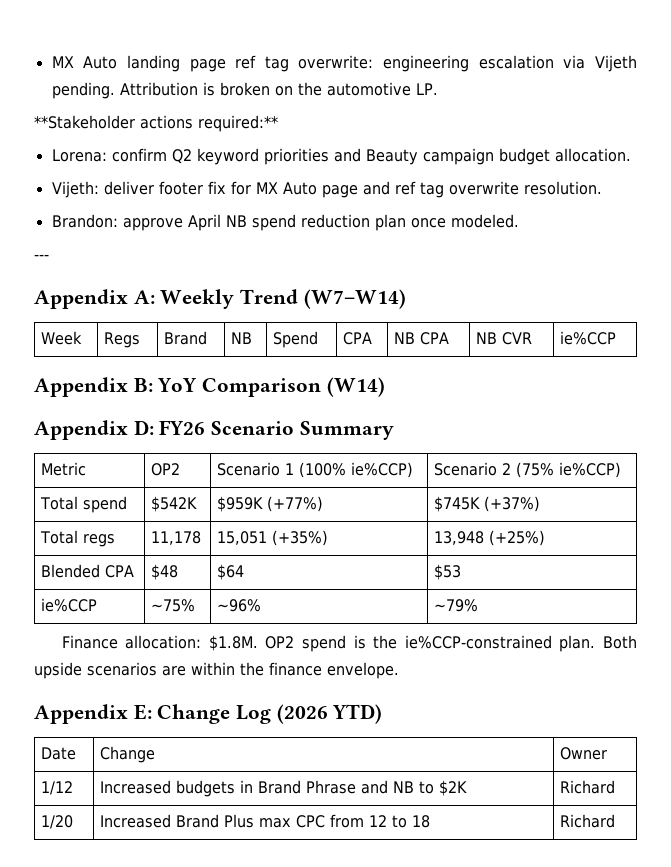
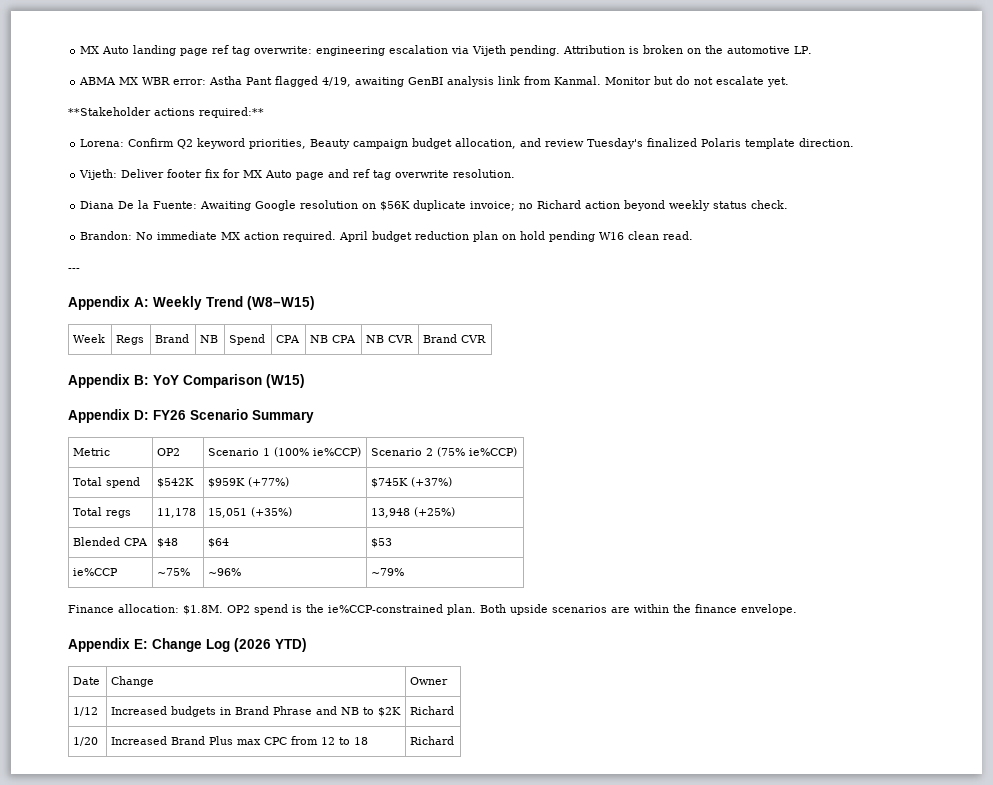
+ ABMA MX WBR error: Astha Pant flagged 4/19, awaiting GenBI analysis link from Kanmal. Monitor but do not escalate yet.
- Lorena: confirm Q2 keyword priorities and Beauty campaign budget allocation.
+ Lorena: Confirm Q2 keyword priorities, Beauty campaign budget allocation, and review Tuesday's finalized Polaris template direction.
- Vijeth: deliver footer fix for MX Auto page and ref tag overwrite resolution.
+ Vijeth: Deliver footer fix for MX Auto page and ref tag overwrite resolution.
- Brandon: approve April NB spend reduction plan once modeled.
+ Diana De la Fuente: Awaiting Google resolution on $56K duplicate invoice; no Richard action beyond weekly status check.
+ Brandon: No immediate MX action required. April budget reduction plan on hold pending W16 clean read.
- Appendix A: Weekly Trend (W7–W14)
+ Appendix A: Weekly Trend (W8–W15)
- Week | Regs | Brand | NB | Spend | CPA | NB CPA | NB CVR | ie%CCP
+ Week | Regs | Brand | NB | Spend | CPA | NB CPA | NB CVR | Brand CVR
- Appendix B: YoY Comparison (W14)
+ Appendix B: YoY Comparison (W15)

